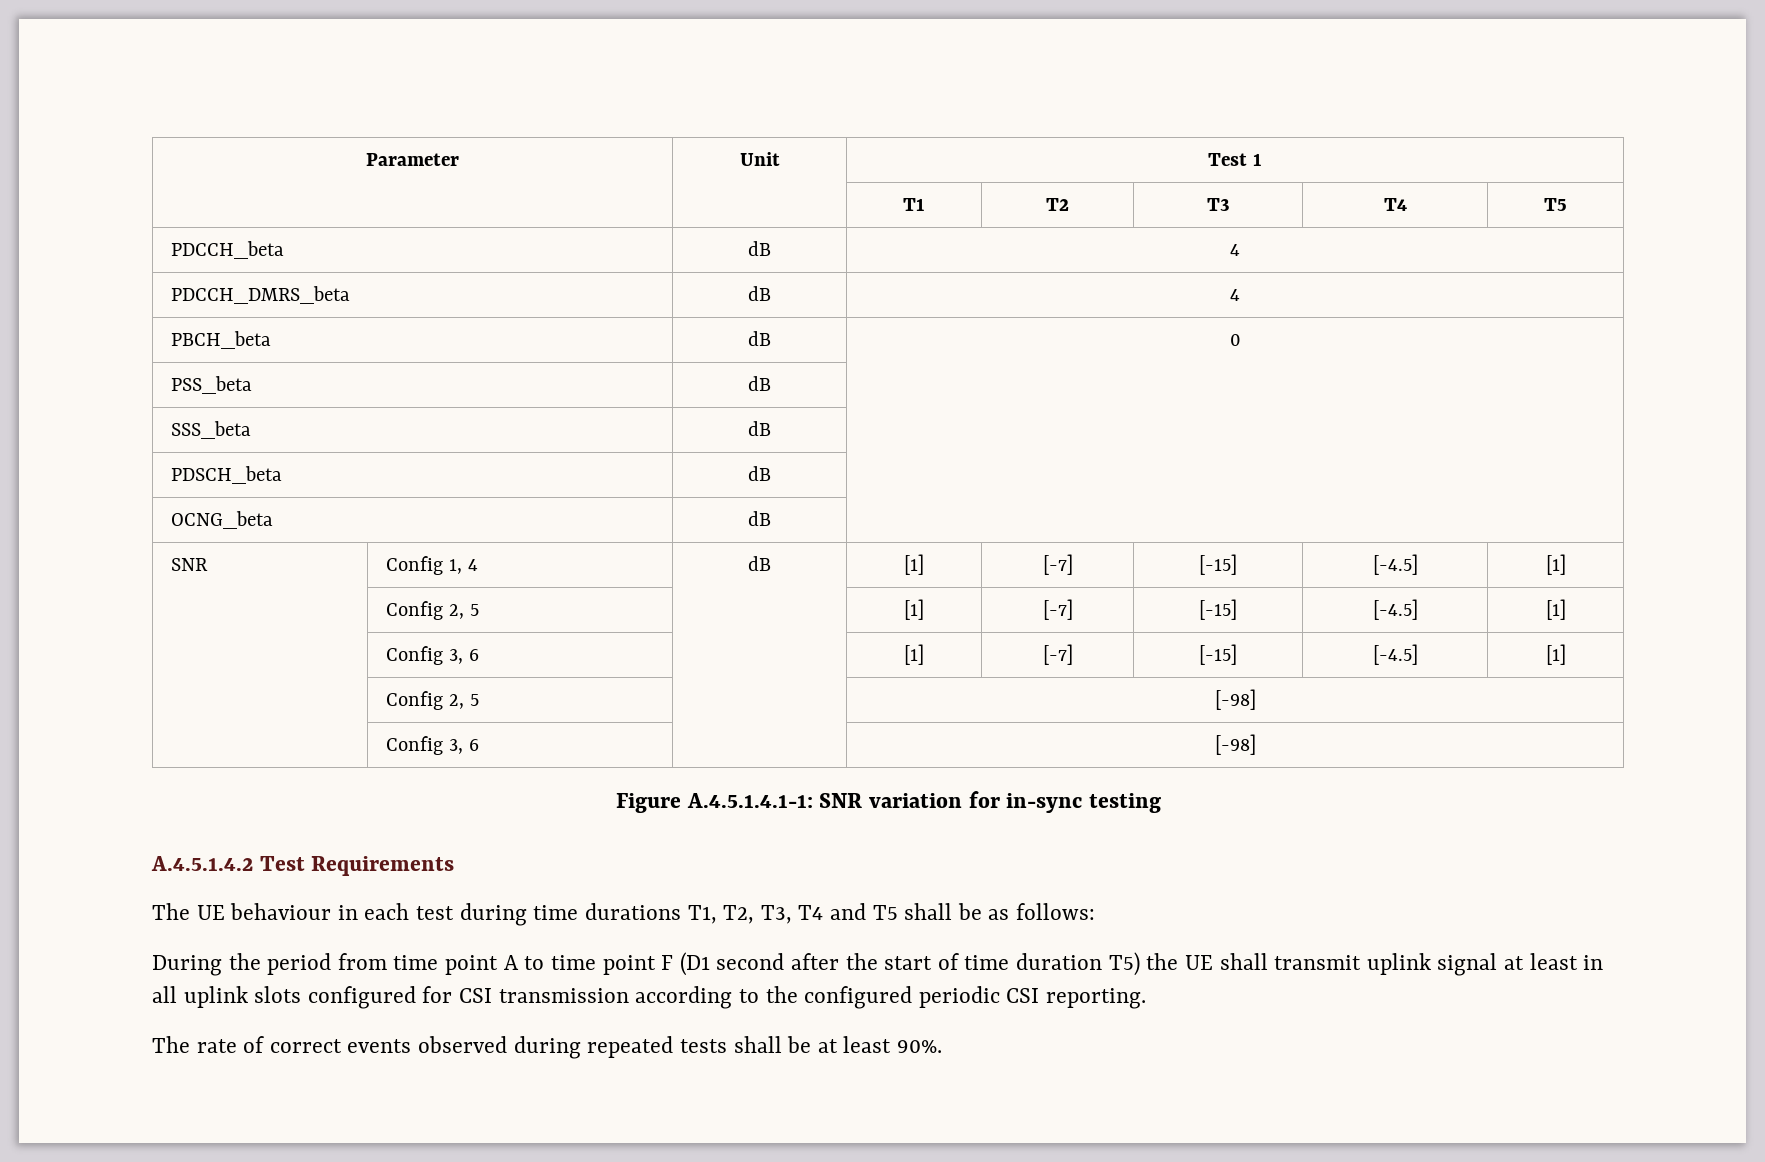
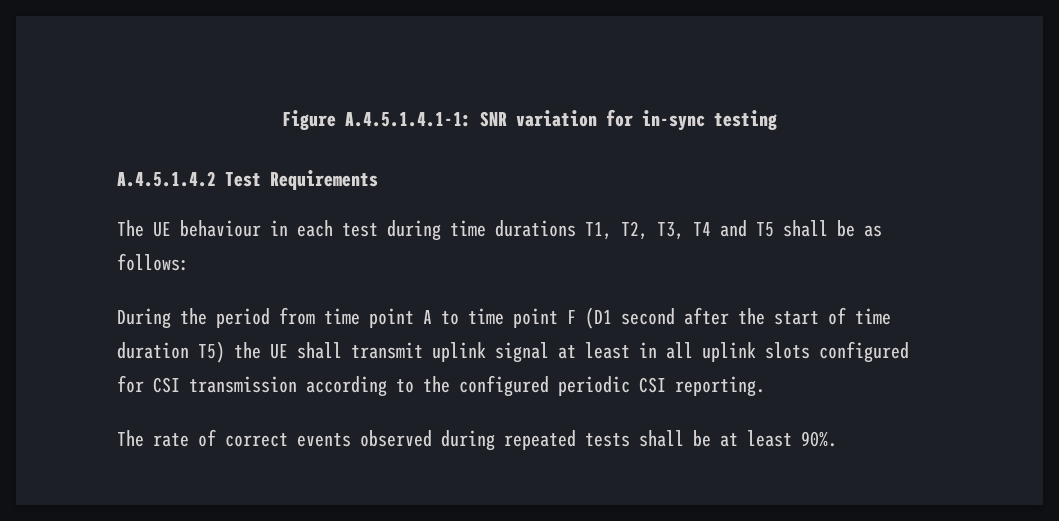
- Parameter | Unit | Test 1
- | | T1 | T2 | T3 | T4 | T5
- PDCCH_beta | dB | 4
- PDCCH_DMRS_beta | dB | 4
- PBCH_beta | dB | 0
- PSS_beta | dB |
- SSS_beta | dB |
- PDSCH_beta | dB |
- OCNG_beta | dB |
- SNR | Config 1, 4 | dB | [1] | [-7] | [-15] | [-4.5] | [1]
- | Config 2, 5 | | [1] | [-7] | [-15] | [-4.5] | [1]
- | Config 3, 6 | | [1] | [-7] | [-15] | [-4.5] | [1]
- | Config 2, 5 | | [-98]
- | Config 3, 6 | | [-98]

